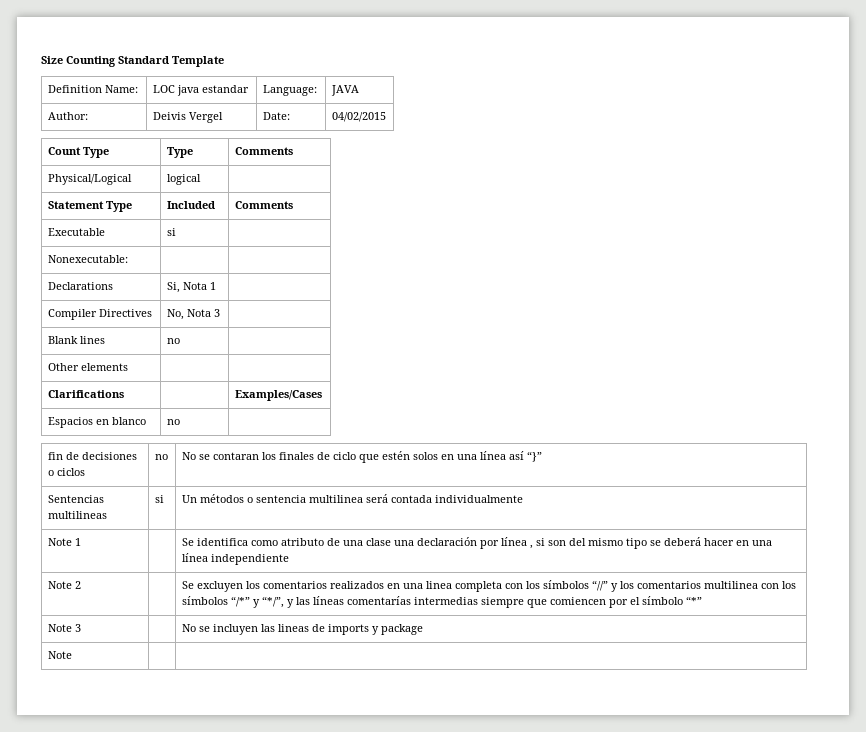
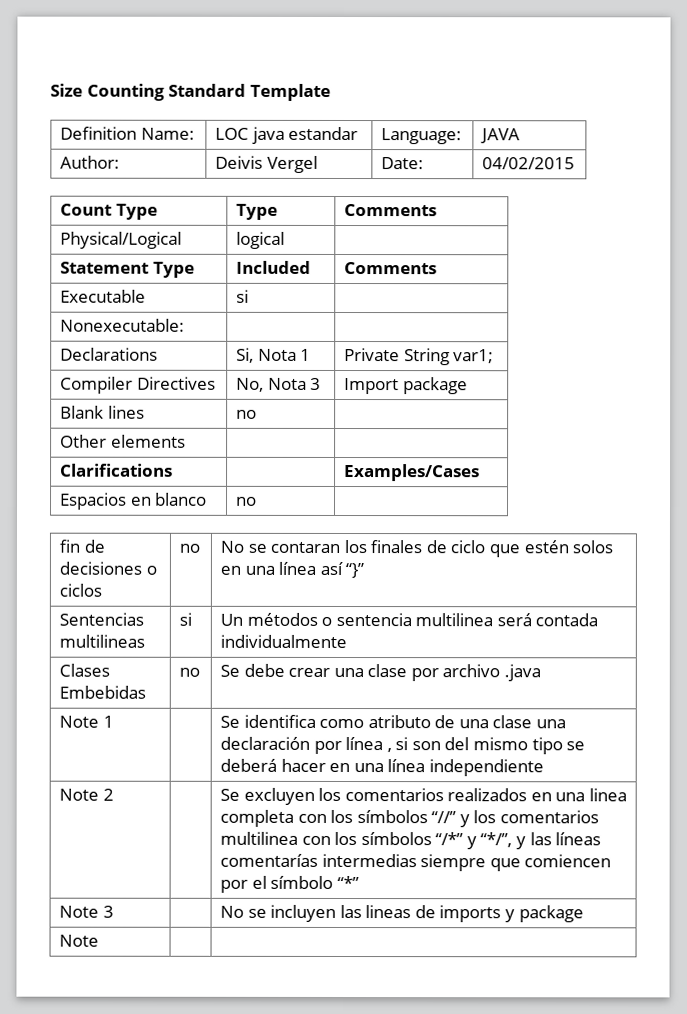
- Declarations | Si, Nota 1 |
+ Declarations | Si, Nota 1 | Private String var1;
- Compiler Directives | No, Nota 3 |
+ Compiler Directives | No, Nota 3 | Import package
+ Clases Embebidas | no | Se debe crear una clase por archivo .java

